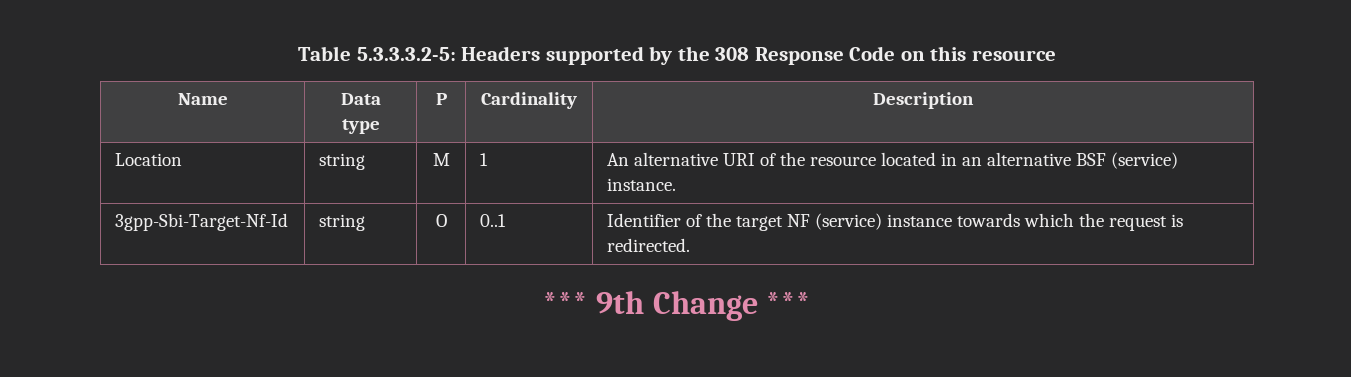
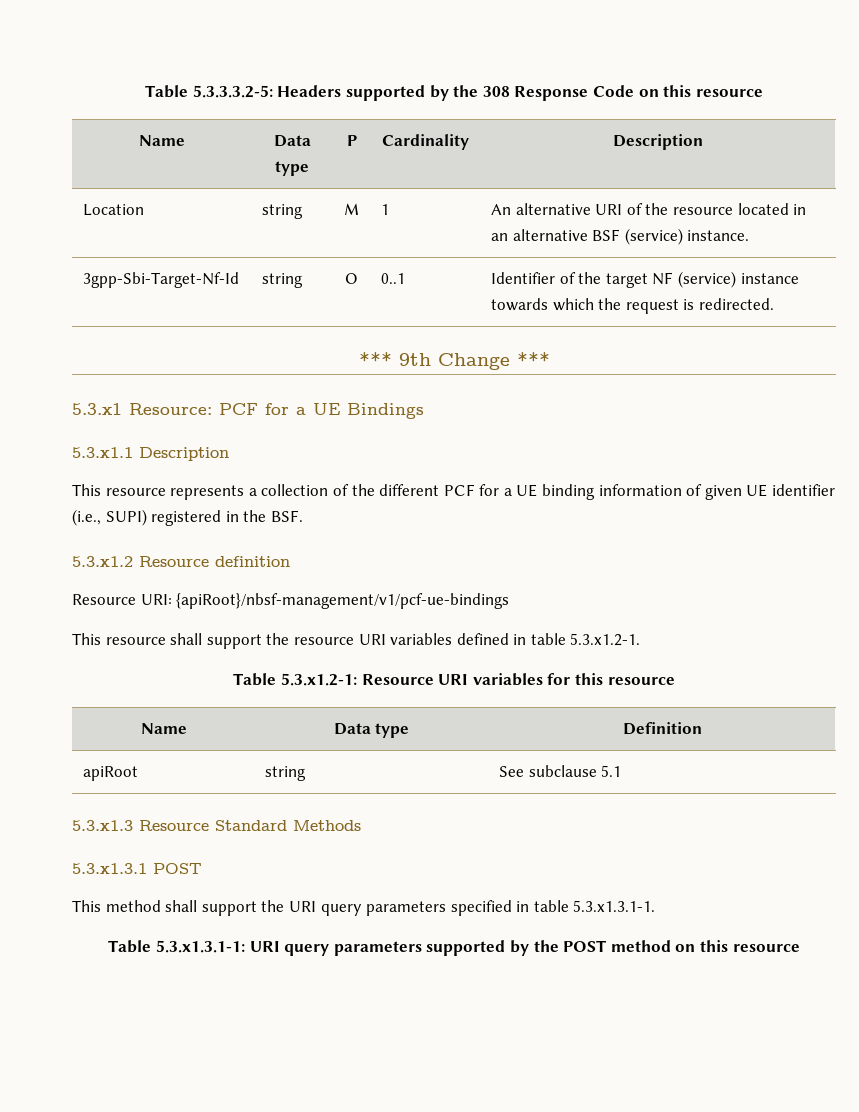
+ 5.3.x1 Resource: PCF for a UE Bindings
+ 5.3.x1.1 Description
+ This resource represents a collection of the different PCF for a UE binding information of given UE identifier (i.e., SUPI) registered in the BSF.
+ 5.3.x1.2 Resource definition
+ Resource URI: {apiRoot}/nbsf-management/v1/pcf-ue-bindings
+ This resource shall support the resource URI variables defined in table 5.3.x1.2-1.
+ Table 5.3.x1.2-1: Resource URI variables for this resource
+ Name | Data type | Definition
+ apiRoot | string | See subclause 5.1
+ 5.3.x1.3 Resource Standard Methods
+ 5.3.x1.3.1 POST
+ This method shall support the URI query parameters specified in table 5.3.x1.3.1-1.
+ Table 5.3.x1.3.1-1: URI query parameters supported by the POST method on this resource

